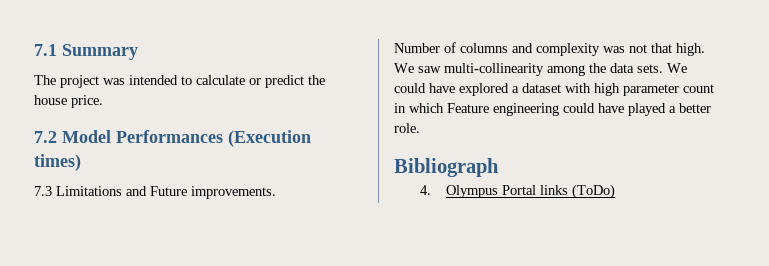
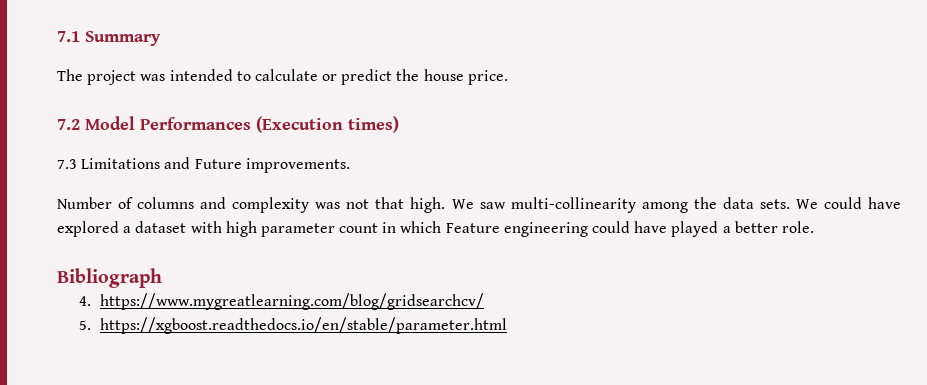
- 4. Olympus Portal links (ToDo)
+ 4. https://www.mygreatlearning.com/blog/gridsearchcv/
+ 5. https://xgboost.readthedocs.io/en/stable/parameter.html

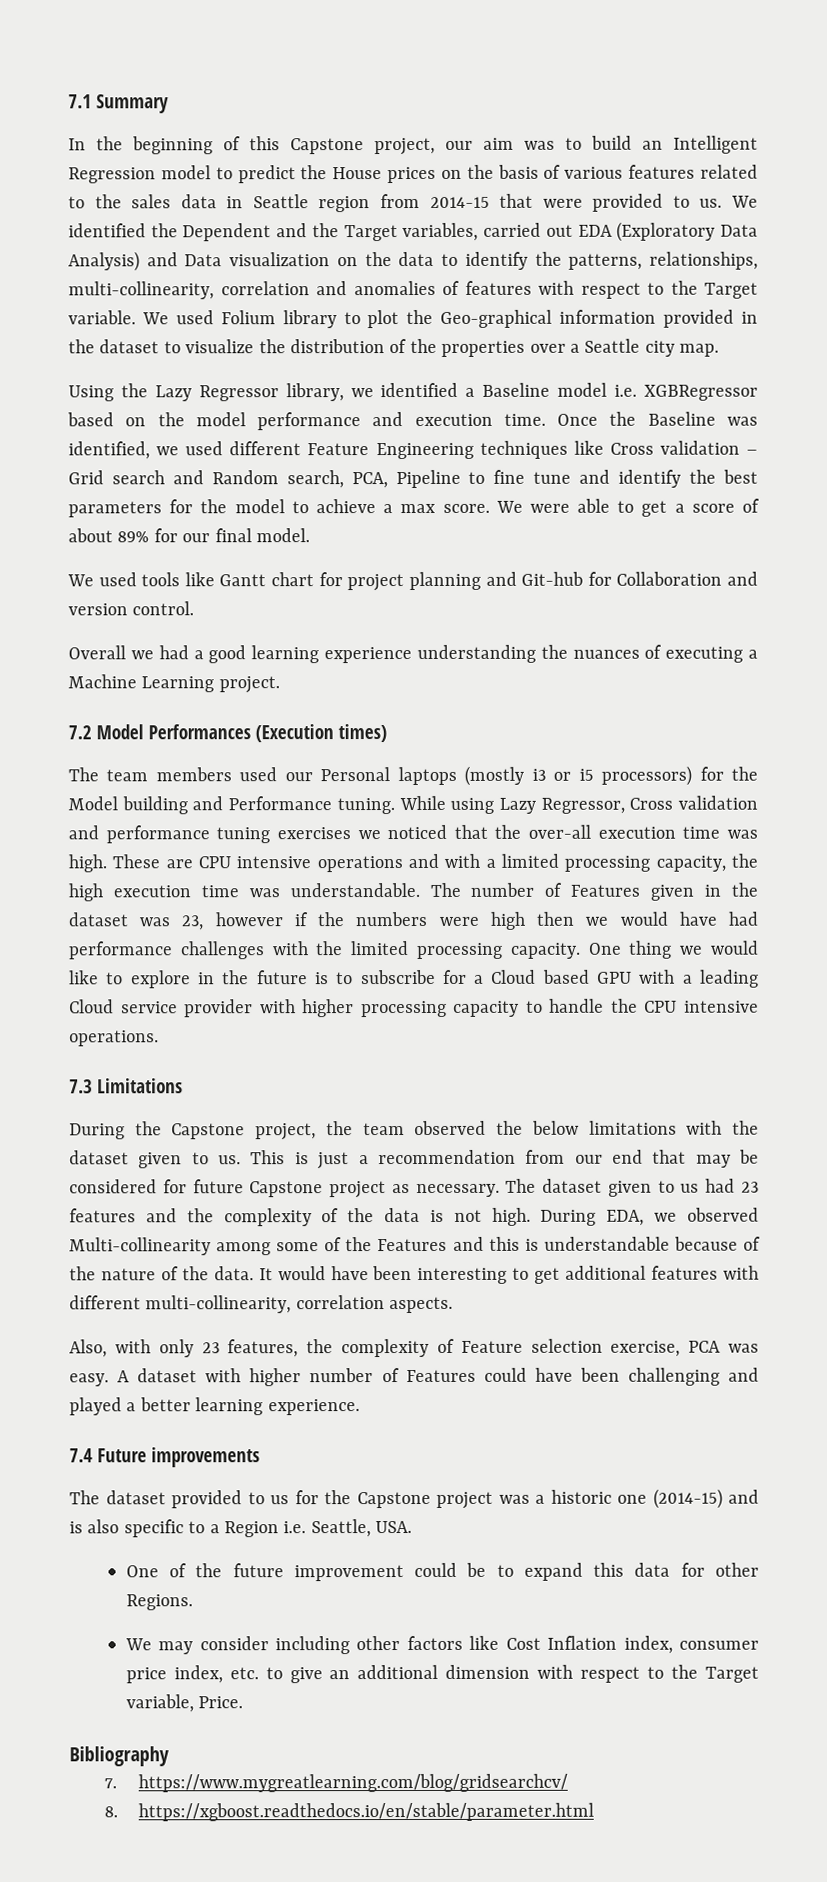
- The project was intended to calculate or predict the house price.
+ In the beginning of this Capstone project, our aim was to build an Intelligent Regression model to predict the House prices on the basis of various features related to the sales data in Seattle region from 2014-15 that were provided to us. We identified the Dependent and the Target variables, carried out EDA (Exploratory Data Analysis) and Data visualization on the data to identify the patterns, relationships, multi-collinearity, correlation and anomalies of features with respect to the Target variable. We used Folium library to plot the Geo-graphical information provided in the dataset to visualize the distribution of the properties over a Seattle city map.
+ Using the Lazy Regressor library, we identified a Baseline model i.e. XGBRegressor based on the model performance and execution time. Once the Baseline was identified, we used different Feature Engineering techniques like Cross validation – Grid search and Random search, PCA, Pipeline to fine tune and identify the best parameters for the model to achieve a max score. We were able to get a score of about 89% for our final model.
+ We used tools like Gantt chart for project planning and Git-hub for Collaboration and version control.
+ Overall we had a good learning experience understanding the nuances of executing a Machine Learning project.
- 7.3 Limitations and Future improvements.
- Number of columns and complexity was not that high. We saw multi-collinearity among the data sets. We could have explored a dataset with high parameter count in which Feature engineering could have played a better role.
- Bibliograph
- 4. https://www.mygreatlearning.com/blog/gridsearchcv/
+ The team members used our Personal laptops (mostly i3 or i5 processors) for the Model building and Performance tuning. While using Lazy Regressor, Cross validation and performance tuning exercises we noticed that the over-all execution time was high. These are CPU intensive operations and with a limited processing capacity, the high execution time was understandable. The number of Features given in the dataset was 23, however if the numbers were high then we would have had performance challenges with the limited processing capacity. One thing we would like to explore in the future is to subscribe for a Cloud based GPU with a leading Cloud service provider with higher processing capacity to handle the CPU intensive operations.
+ 7.3 Limitations
+ During the Capstone project, the team observed the below limitations with the dataset given to us. This is just a recommendation from our end that may be considered for future Capstone project as necessary. The dataset given to us had 23 features and the complexity of the data is not high. During EDA, we observed Multi-collinearity among some of the Features and this is understandable because of the nature of the data. It would have been interesting to get additional features with different multi-collinearity, correlation aspects.
+ Also, with only 23 features, the complexity of Feature selection exercise, PCA was easy. A dataset with higher number of Features could have been challenging and played a better learning experience.
+ 7.4 Future improvements
+ The dataset provided to us for the Capstone project was a historic one (2014-15) and is also specific to a Region i.e. Seattle, USA.
+ One of the future improvement could be to expand this data for other Regions.
+ We may consider including other factors like Cost Inflation index, consumer price index, etc. to give an additional dimension with respect to the Target variable, Price.
+ Bibliography
+ 7. https://www.mygreatlearning.com/blog/gridsearchcv/
- 5. https://xgboost.readthedocs.io/en/stable/parameter.html
+ 8. https://xgboost.readthedocs.io/en/stable/parameter.html

